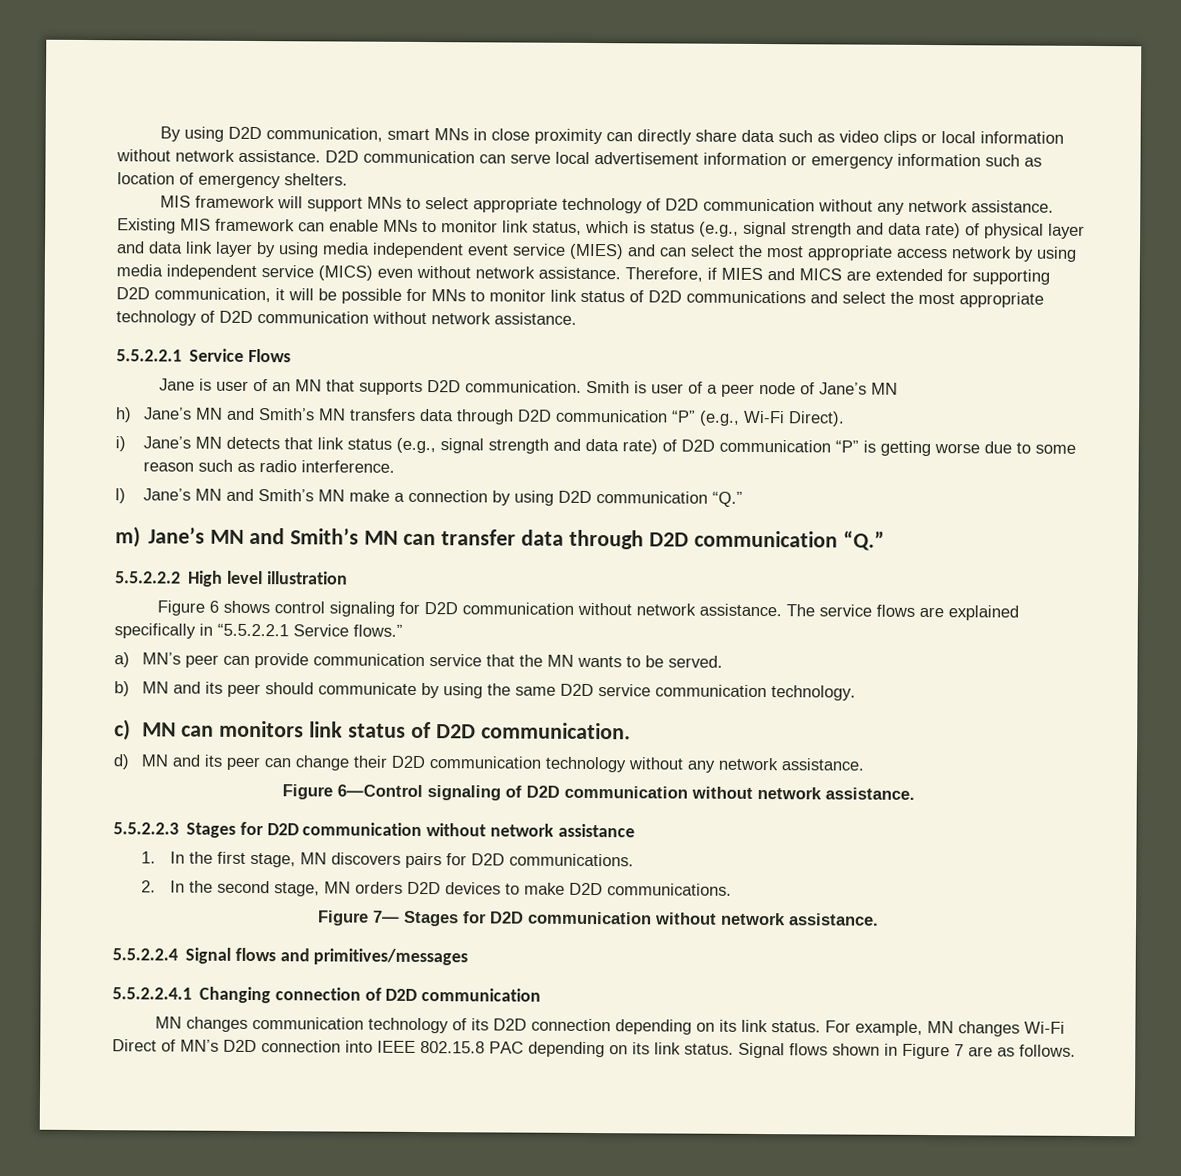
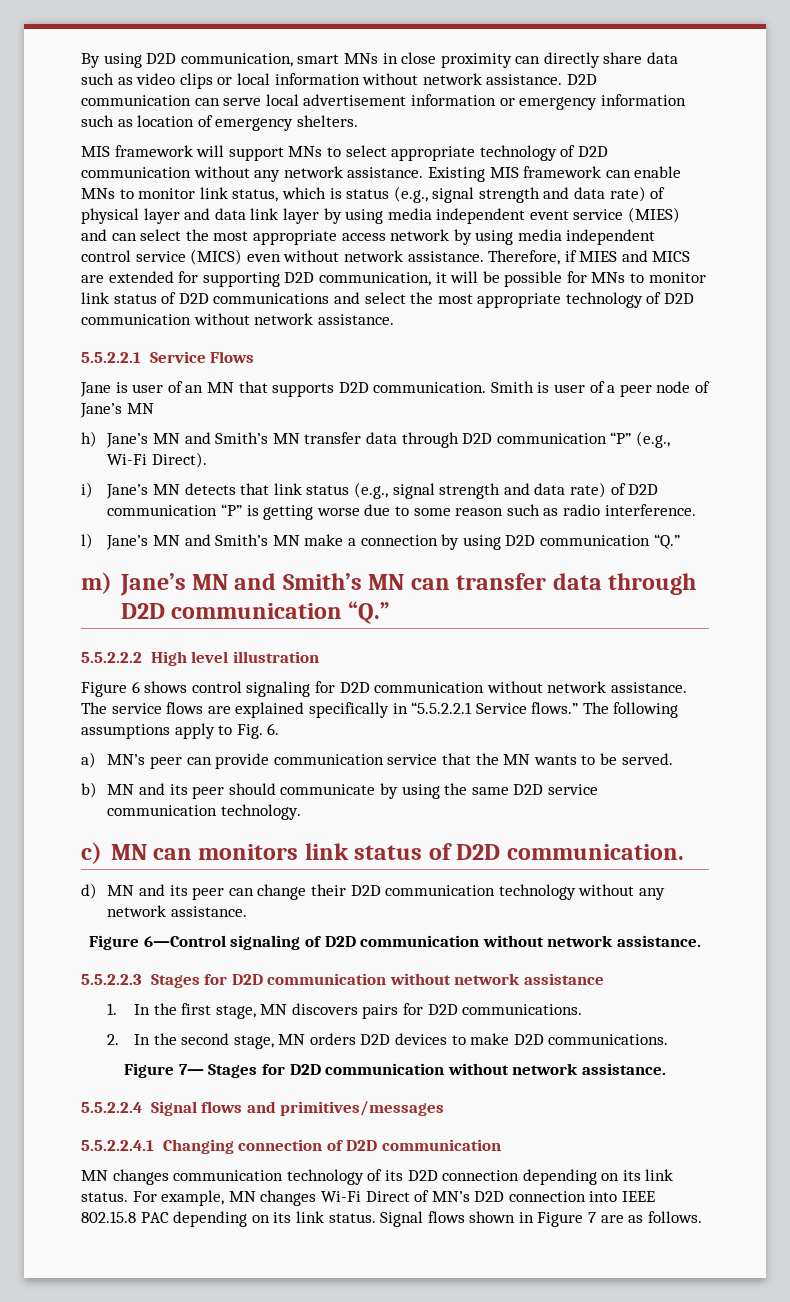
- Existing MIS framework can enable MNs to monitor link status, which is status (e.g., signal strength and data rate) of physical layer and data link layer by using media independent event service (MIES) and can select the most appropriate access network by using media independent service (MICS) even without network assistance.
+ Existing MIS framework can enable MNs to monitor link status, which is status (e.g., signal strength and data rate) of physical layer and data link layer by using media independent event service (MIES) and can select the most appropriate access network by using media independent control service (MICS) even without network assistance.
- h) Jane’s MN and Smith’s MN transfers data through D2D communication “P” (e.g., Wi-Fi Direct).
+ h) Jane’s MN and Smith’s MN transfer data through D2D communication “P” (e.g., Wi-Fi Direct).
+ The following assumptions apply to Fig. 6.

